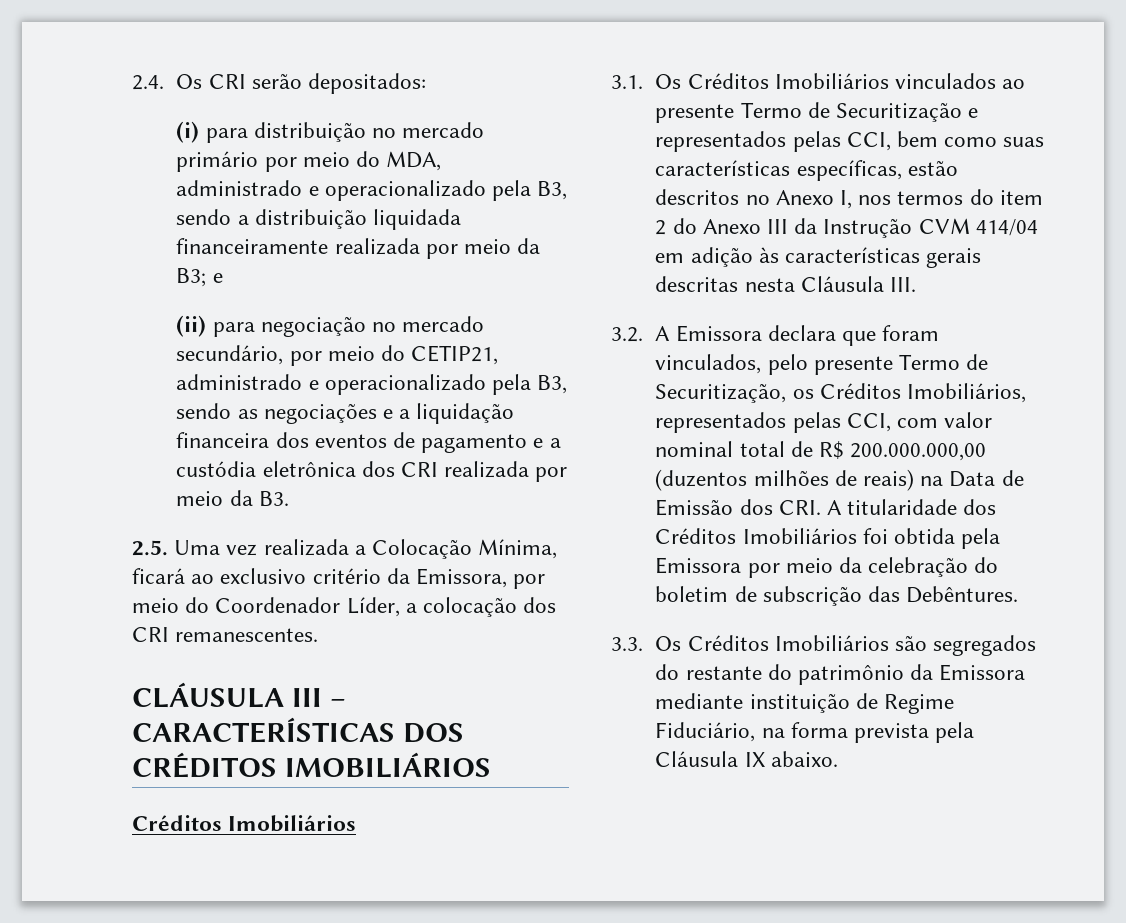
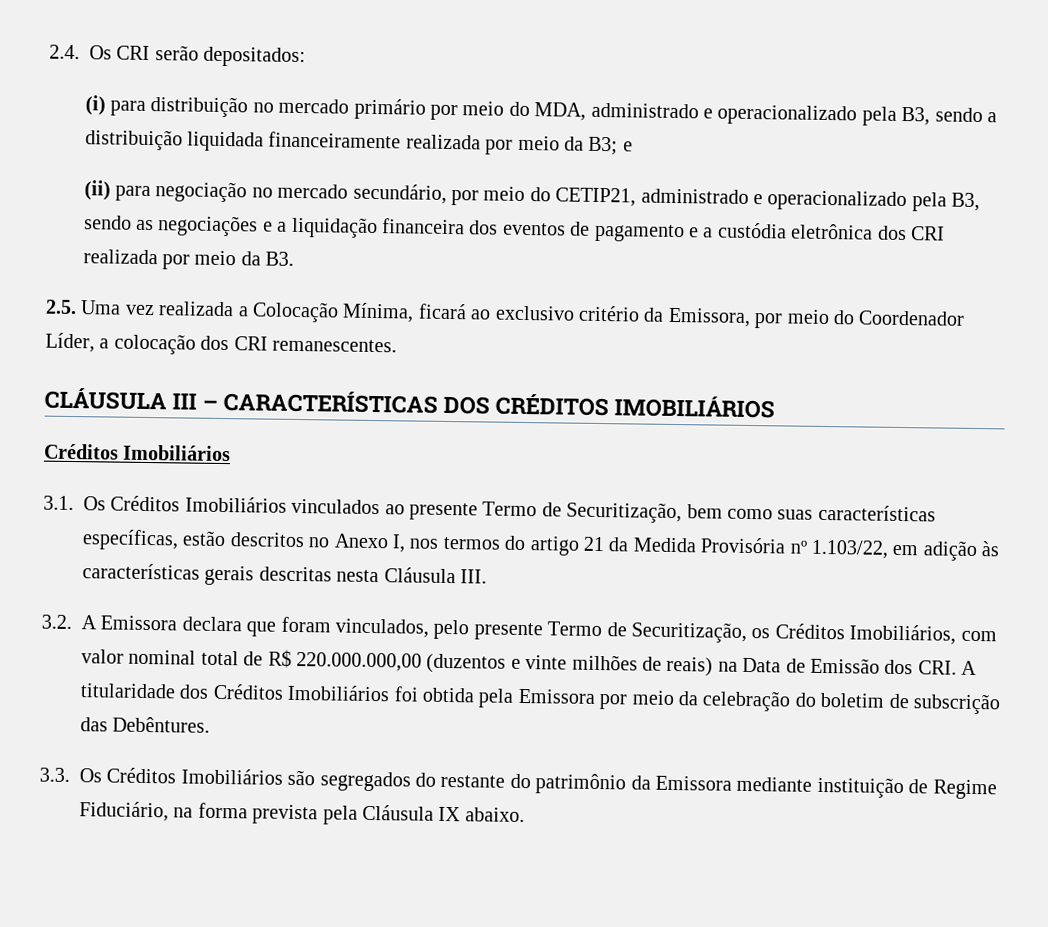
- 3.1. Os Créditos Imobiliários vinculados ao presente Termo de Securitização e representados pelas CCI, bem como suas características específicas, estão descritos no Anexo I, nos termos do item 2 do Anexo III da Instrução CVM 414/04 em adição às características gerais descritas nesta Cláusula III.
+ 3.1. Os Créditos Imobiliários vinculados ao presente Termo de Securitização, bem como suas características específicas, estão descritos no Anexo I, nos termos do artigo 21 da Medida Provisória nº 1.103/22, em adição às características gerais descritas nesta Cláusula III.
- 3.2. A Emissora declara que foram vinculados, pelo presente Termo de Securitização, os Créditos Imobiliários, representados pelas CCI, com valor nominal total de R$ 200.000.000,00 (duzentos milhões de reais) na Data de Emissão dos CRI. A titularidade dos Créditos Imobiliários foi obtida pela Emissora por meio da celebração do boletim de subscrição das Debêntures.
+ 3.2. A Emissora declara que foram vinculados, pelo presente Termo de Securitização, os Créditos Imobiliários, com valor nominal total de R$ 220.000.000,00 (duzentos e vinte milhões de reais) na Data de Emissão dos CRI. A titularidade dos Créditos Imobiliários foi obtida pela Emissora por meio da celebração do boletim de subscrição das Debêntures.

